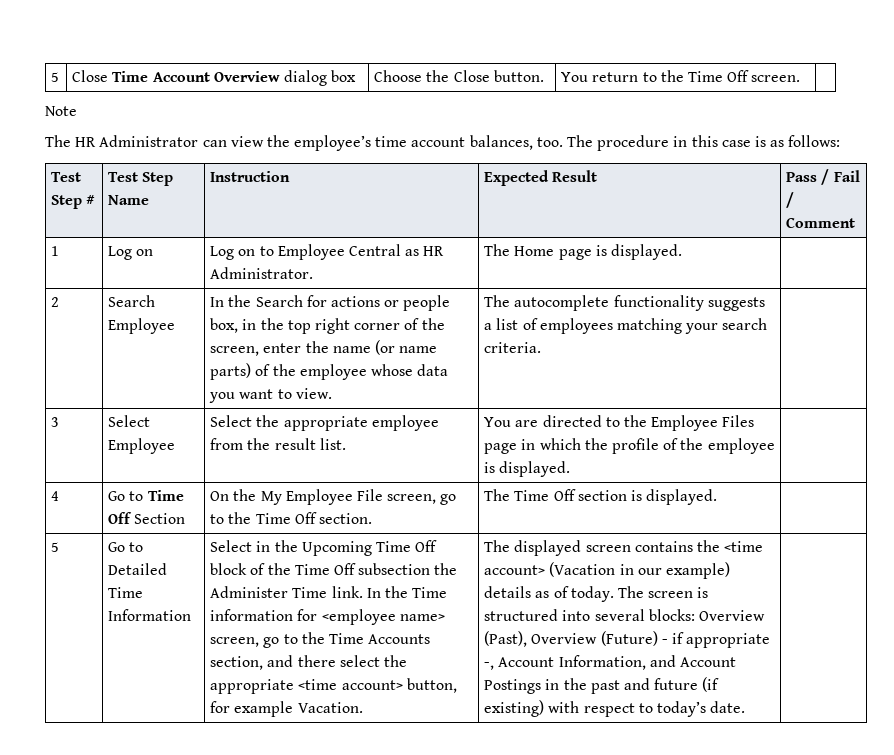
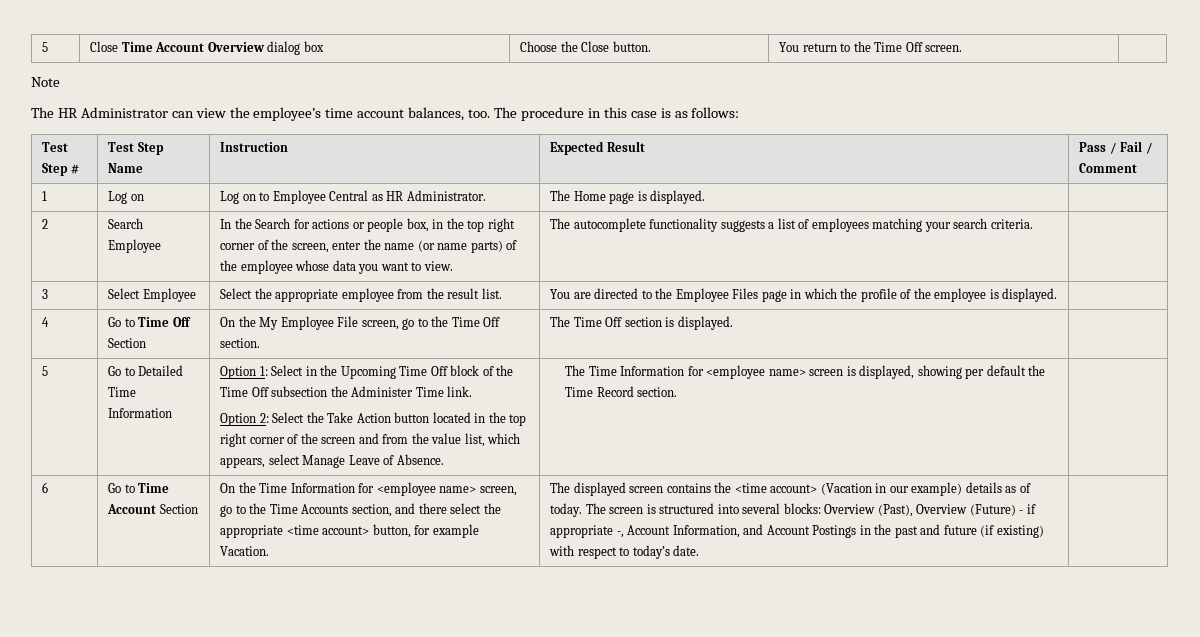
- Select in the Upcoming Time Off block of the Time Off subsection the Administer Time link. In the Time information for <employee name> screen, go to the Time Accounts section, and there select the appropriate <time account> button, for example Vacation.
+ Option 1: Select in the Upcoming Time Off block of the Time Off subsection the Administer Time link.
+ Option 2: Select the Take Action button located in the top right corner of the screen and from the value list, which appears, select Manage Leave of Absence. | The Time Information for <employee name> screen is displayed, showing per default the Time Record section. |
+ 6 | Go to Time Account Section | On the Time Information for <employee name> screen, go to the Time Accounts section, and there select the appropriate <time account> button, for example Vacation.

